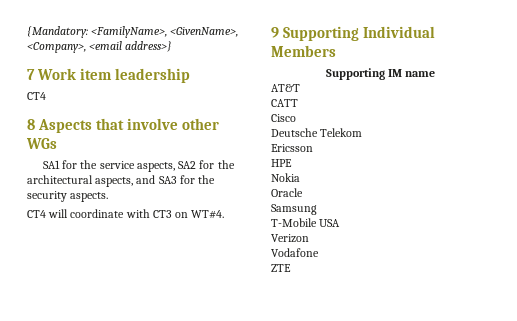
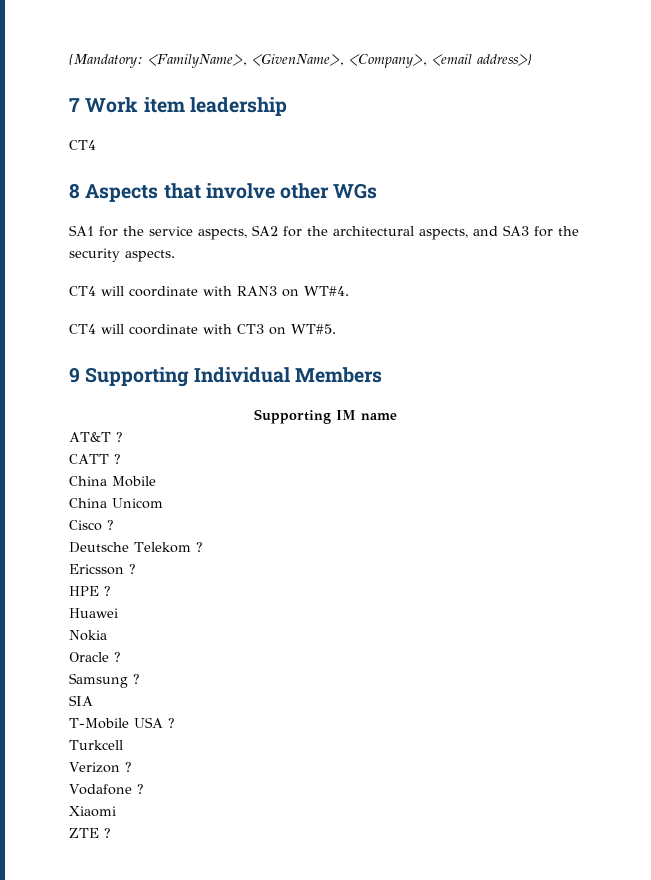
+ CT4 will coordinate with RAN3 on WT#4.
- CT4 will coordinate with CT3 on WT#4.
+ CT4 will coordinate with CT3 on WT#5.
- AT&T
+ AT&T ?
- CATT
+ CATT ?
+ China Mobile
+ China Unicom
- Cisco
+ Cisco ?
- Deutsche Telekom
+ Deutsche Telekom ?
- Ericsson
+ Ericsson ?
- HPE
+ HPE ?
+ Huawei
- Oracle
+ Oracle ?
- Samsung
+ Samsung ?
+ SIA
- T-Mobile USA
+ T-Mobile USA ?
+ Turkcell
- Verizon
+ Verizon ?
- Vodafone
+ Vodafone ?
+ Xiaomi
- ZTE
+ ZTE ?

